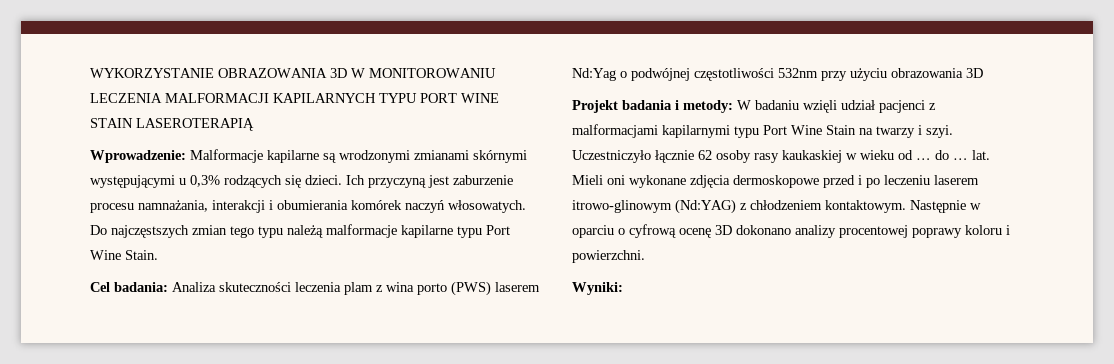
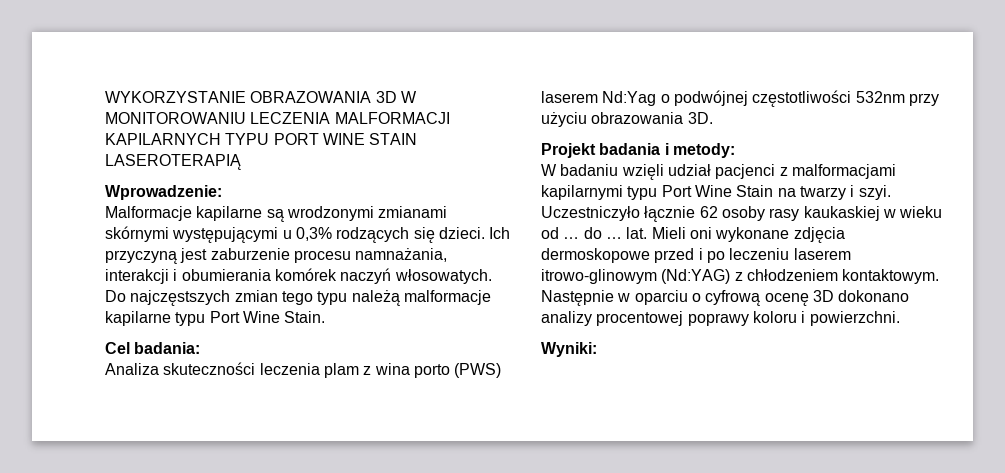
- Wprowadzenie: Malformacje kapilarne są wrodzonymi zmianami skórnymi występującymi u 0,3% rodzących się dzieci.
+ Wprowadzenie:
+ Malformacje kapilarne są wrodzonymi zmianami skórnymi występującymi u 0,3% rodzących się dzieci.
- Cel badania: Analiza skuteczności leczenia plam z wina porto (PWS) laserem Nd:Yag o podwójnej częstotliwości 532nm przy użyciu obrazowania 3D
+ Cel badania:
+ Analiza skuteczności leczenia plam z wina porto (PWS) laserem Nd:Yag o podwójnej częstotliwości 532nm przy użyciu obrazowania 3D.
- Projekt badania i metody: W badaniu wzięli udział pacjenci z malformacjami kapilarnymi typu Port Wine Stain na twarzy i szyi.
+ Projekt badania i metody:
+ W badaniu wzięli udział pacjenci z malformacjami kapilarnymi typu Port Wine Stain na twarzy i szyi.

